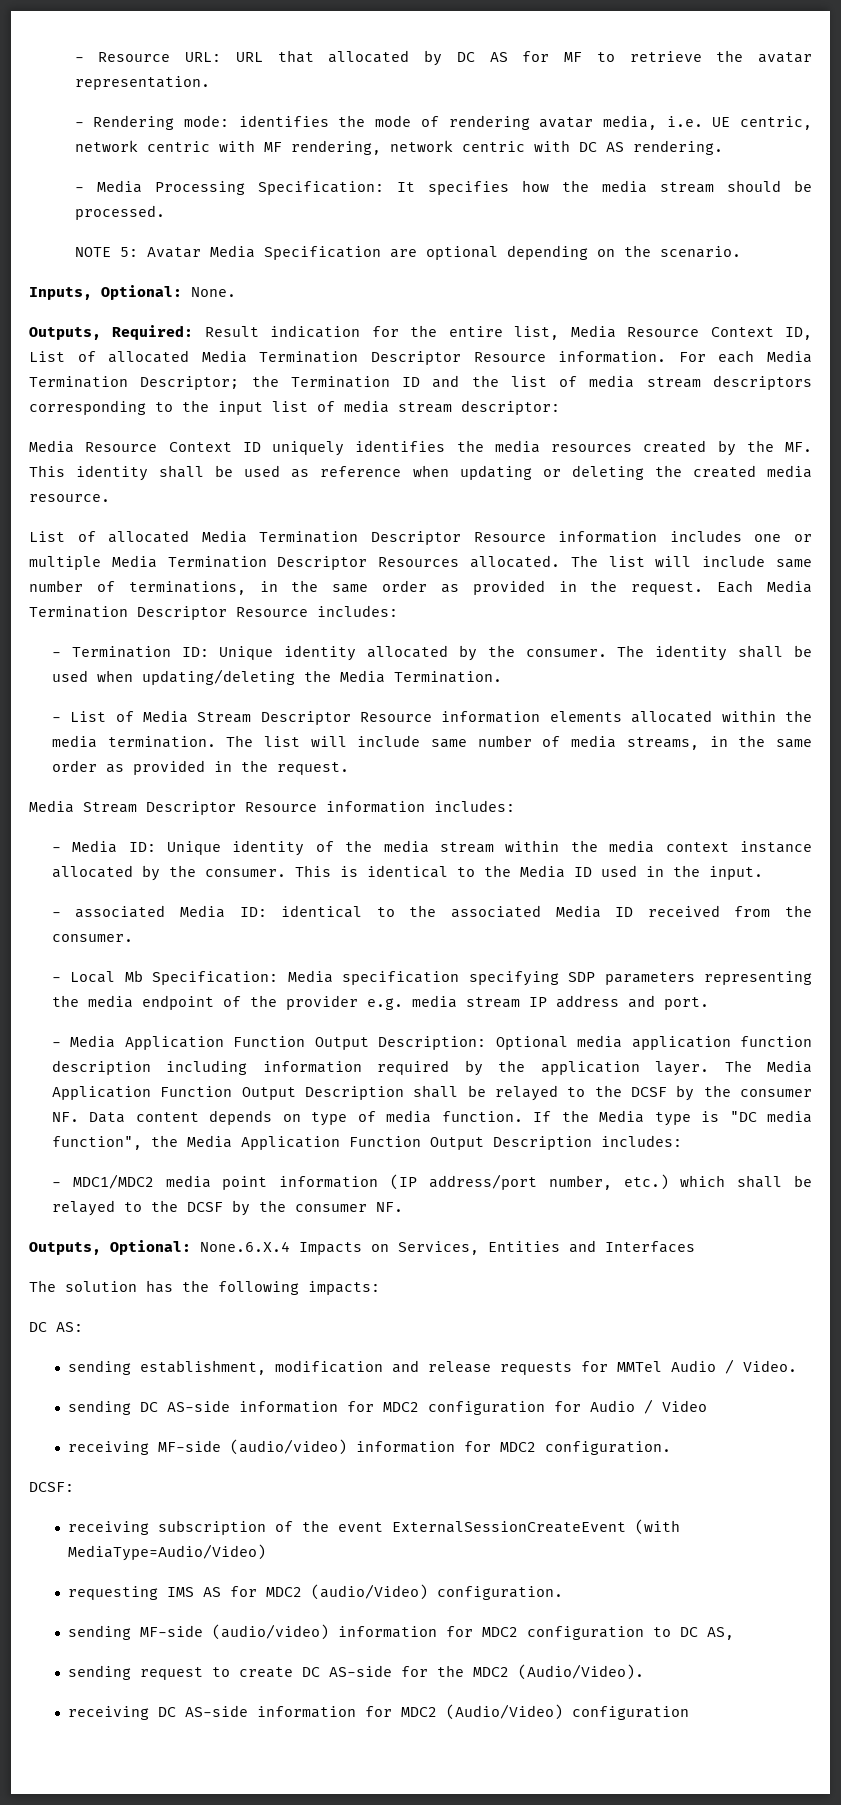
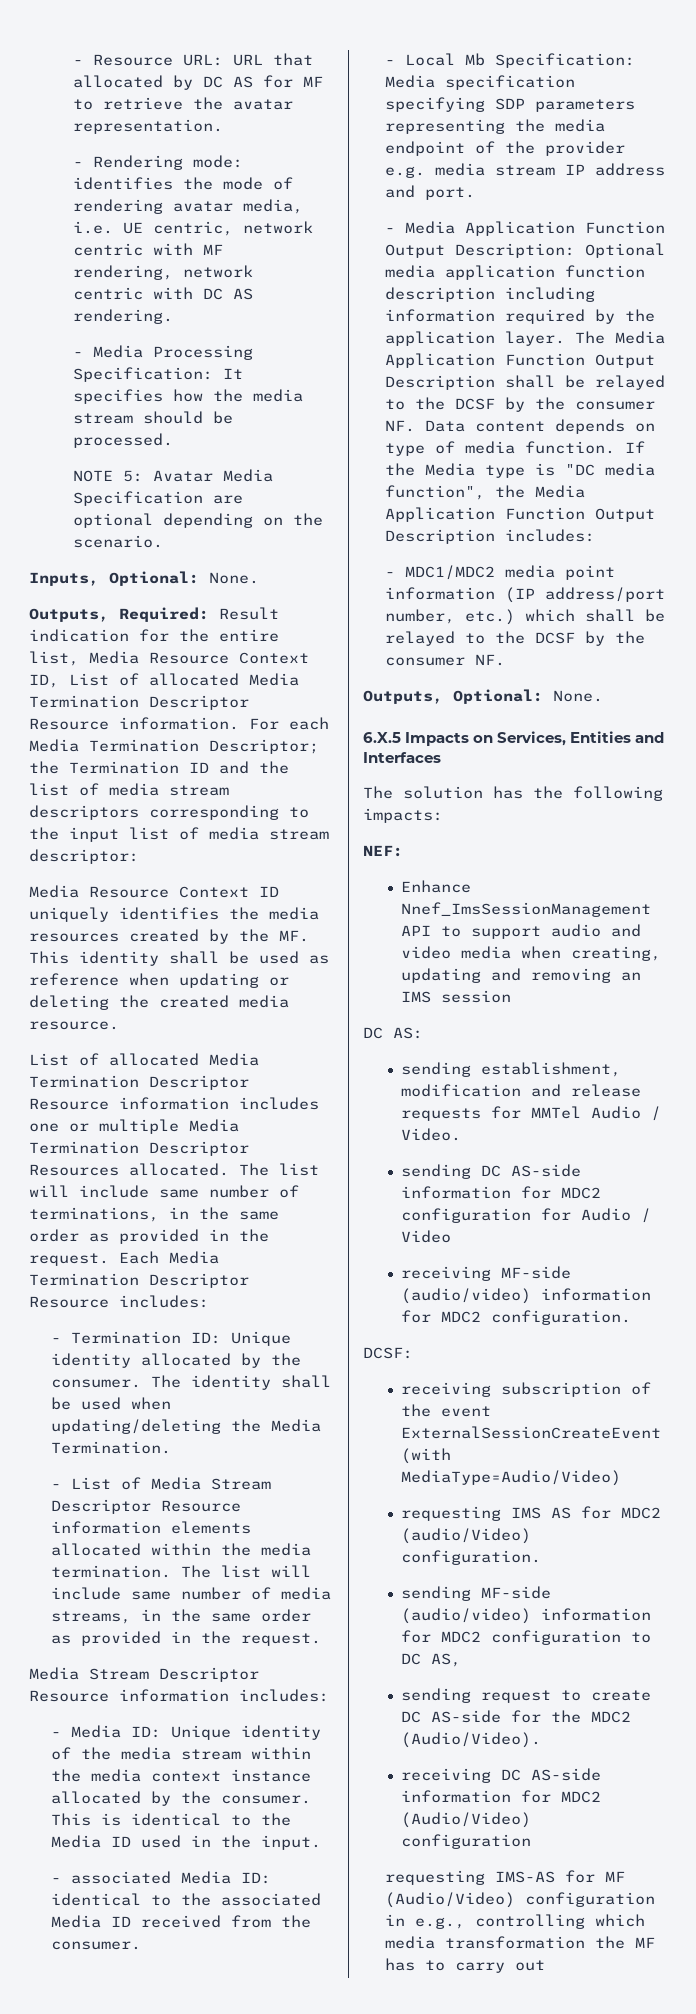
- Outputs, Optional: None.6.X.4 Impacts on Services, Entities and Interfaces
+ Outputs, Optional: None.
+ 6.X.5 Impacts on Services, Entities and Interfaces
+ NEF:
+ Enhance Nnef_ImsSessionManagement API to support audio and video media when creating, updating and removing an IMS session
+ requesting IMS-AS for MF (Audio/Video) configuration in e.g., controlling which media transformation the MF has to carry out

